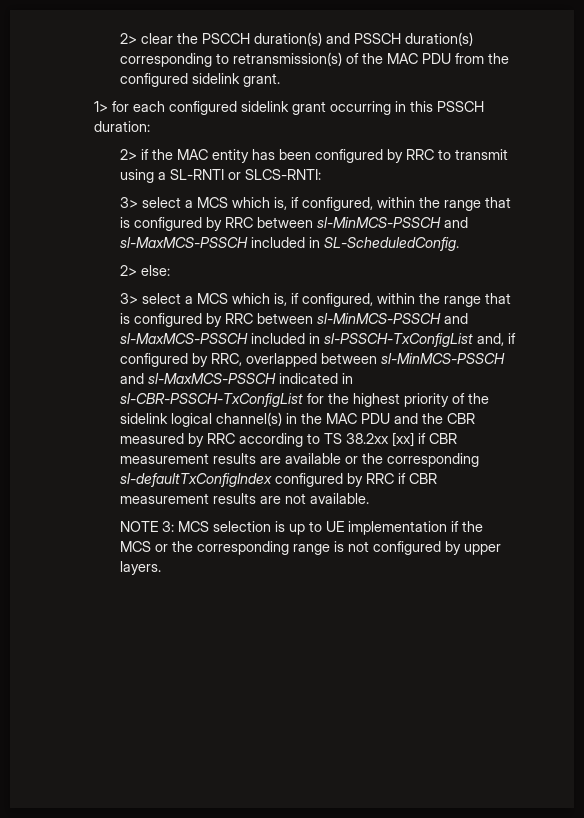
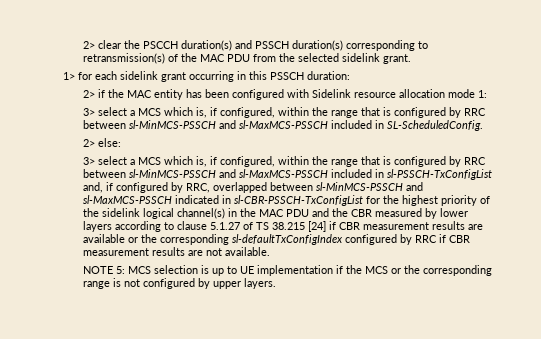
- 2> clear the PSCCH duration(s) and PSSCH duration(s) corresponding to retransmission(s) of the MAC PDU from the configured sidelink grant.
+ 2> clear the PSCCH duration(s) and PSSCH duration(s) corresponding to retransmission(s) of the MAC PDU from the selected sidelink grant.
- 1> for each configured sidelink grant occurring in this PSSCH duration:
+ 1> for each sidelink grant occurring in this PSSCH duration:
- 2> if the MAC entity has been configured by RRC to transmit using a SL-RNTI or SLCS-RNTI:
+ 2> if the MAC entity has been configured with Sidelink resource allocation mode 1:
- 3> select a MCS which is, if configured, within the range that is configured by RRC between sl-MinMCS-PSSCH and sl-MaxMCS-PSSCH included in sl-PSSCH-TxConfigList and, if configured by RRC, overlapped between sl-MinMCS-PSSCH and sl-MaxMCS-PSSCH indicated in sl-CBR-PSSCH-TxConfigList for the highest priority of the sidelink logical channel(s) in the MAC PDU and the CBR measured by RRC according to TS 38.2xx [xx] if CBR measurement results are available or the corresponding sl-defaultTxConfigIndex configured by RRC if CBR measurement results are not available.
+ 3> select a MCS which is, if configured, within the range that is configured by RRC between sl-MinMCS-PSSCH and sl-MaxMCS-PSSCH included in sl-PSSCH-TxConfigList and, if configured by RRC, overlapped between sl-MinMCS-PSSCH and sl-MaxMCS-PSSCH indicated in sl-CBR-PSSCH-TxConfigList for the highest priority of the sidelink logical channel(s) in the MAC PDU and the CBR measured by lower layers according to clause 5.1.27 of TS 38.215 [24] if CBR measurement results are available or the corresponding sl-defaultTxConfigIndex configured by RRC if CBR measurement results are not available.
- NOTE 3: MCS selection is up to UE implementation if the MCS or the corresponding range is not configured by upper layers.
+ NOTE 5: MCS selection is up to UE implementation if the MCS or the corresponding range is not configured by upper layers.

